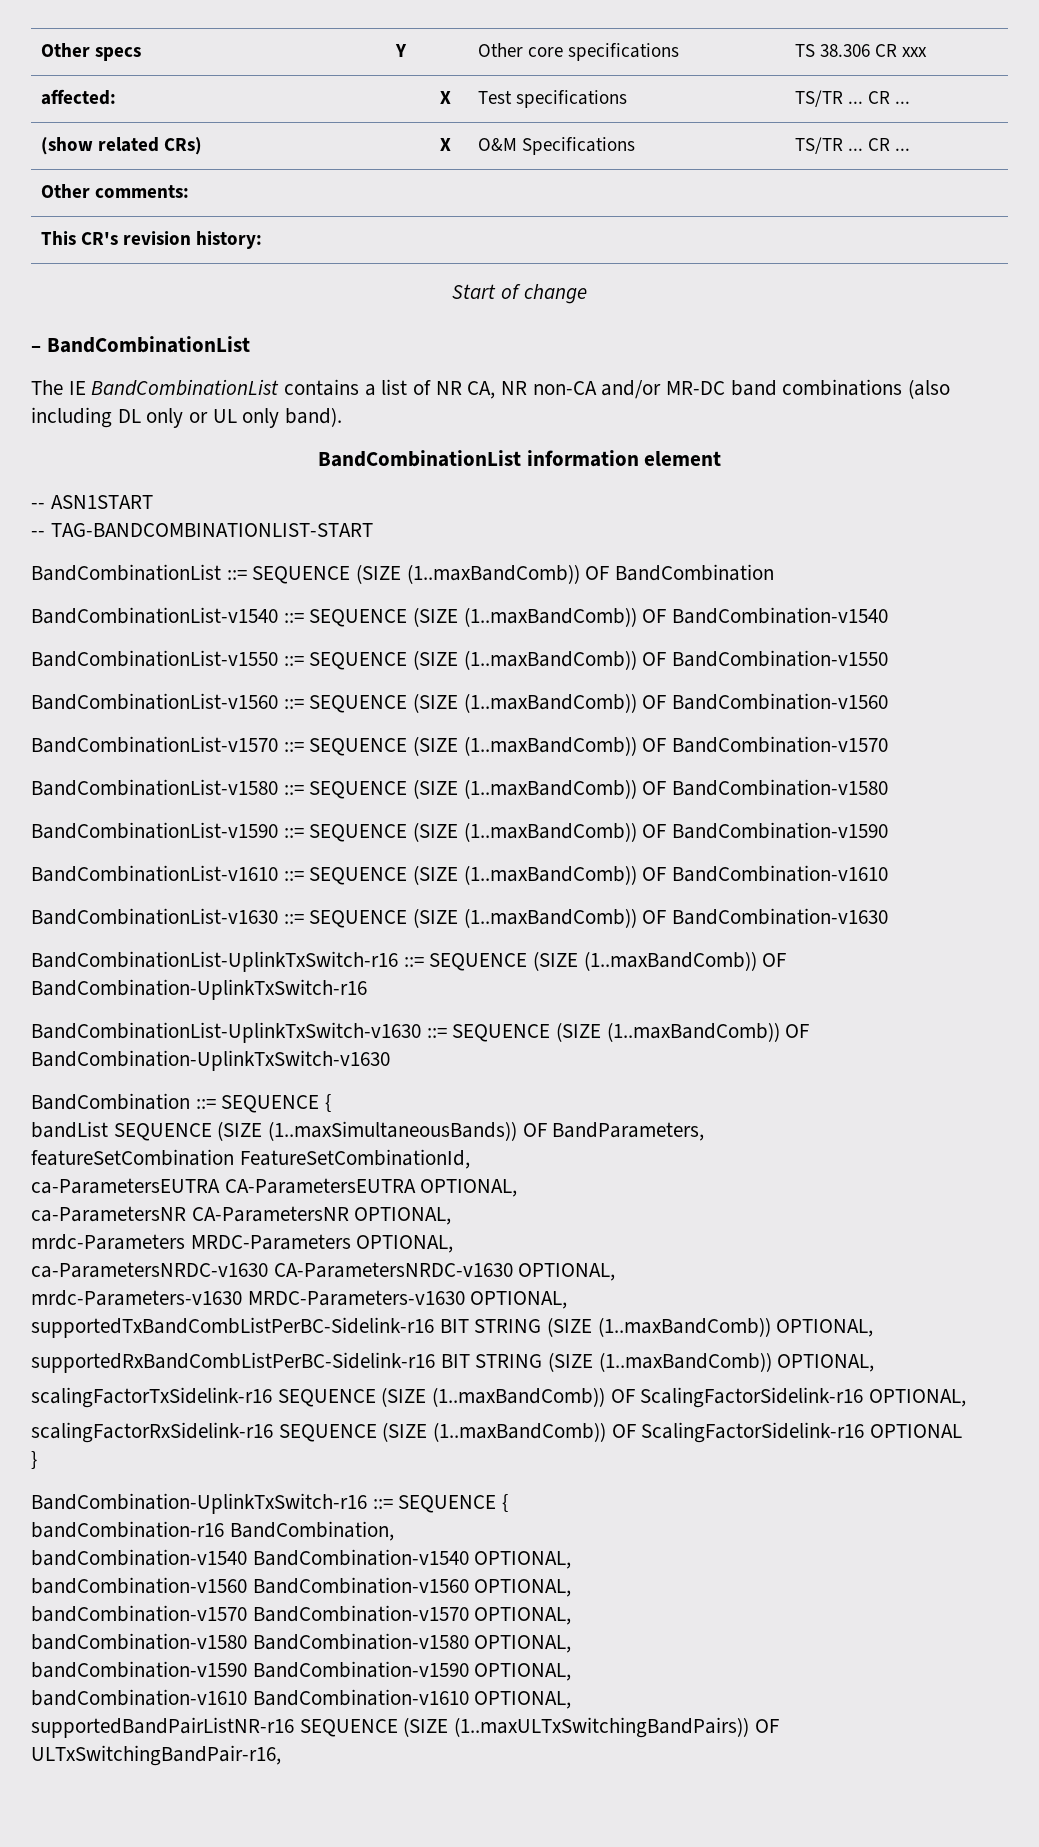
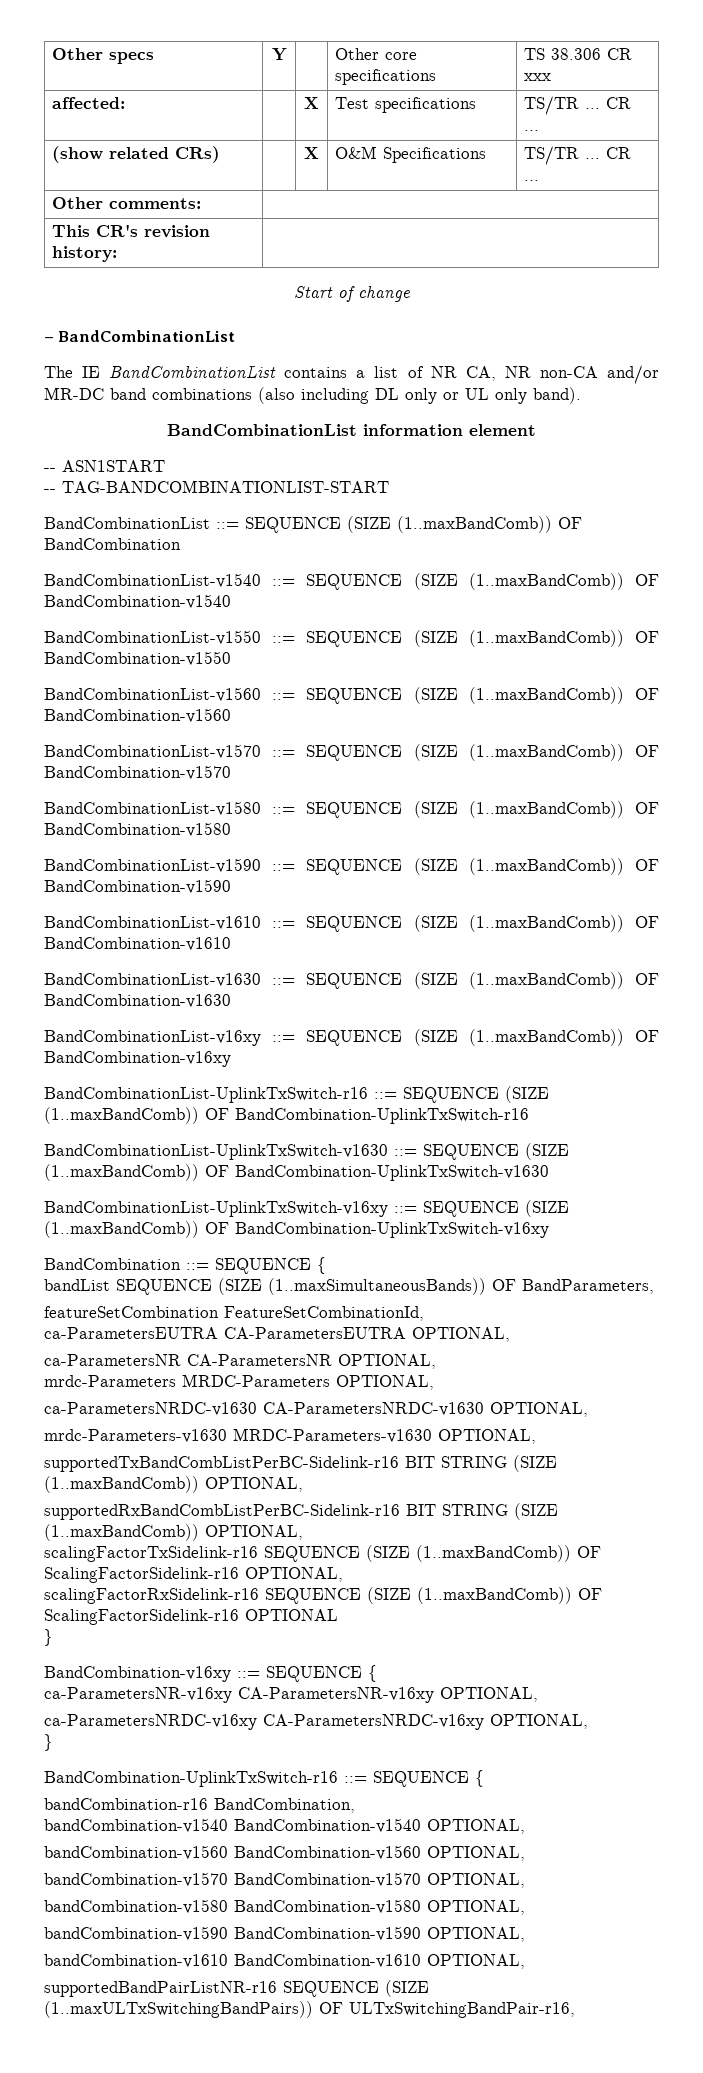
+ BandCombinationList-v16xy ::= SEQUENCE (SIZE (1..maxBandComb)) OF BandCombination-v16xy
+ BandCombinationList-UplinkTxSwitch-v16xy ::= SEQUENCE (SIZE (1..maxBandComb)) OF BandCombination-UplinkTxSwitch-v16xy
+ BandCombination-v16xy ::= SEQUENCE {
+ ca-ParametersNR-v16xy CA-ParametersNR-v16xy OPTIONAL,
+ ca-ParametersNRDC-v16xy CA-ParametersNRDC-v16xy OPTIONAL,
+ }

